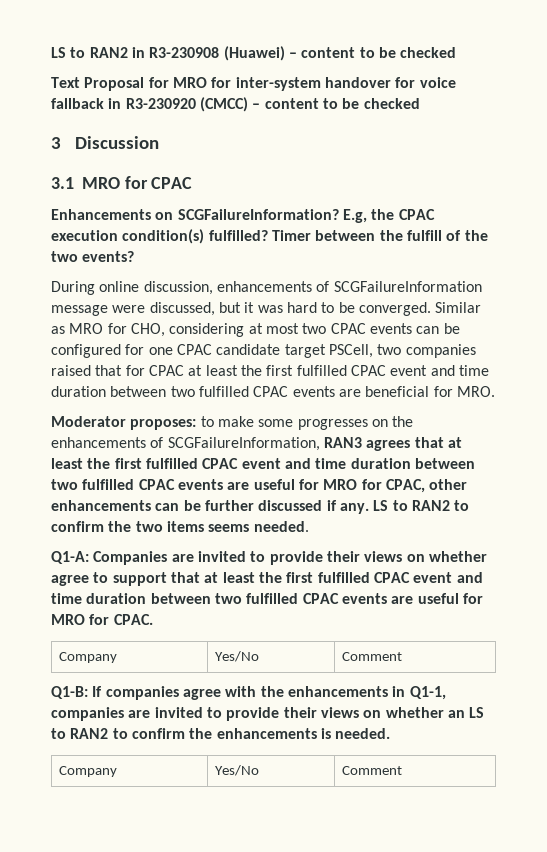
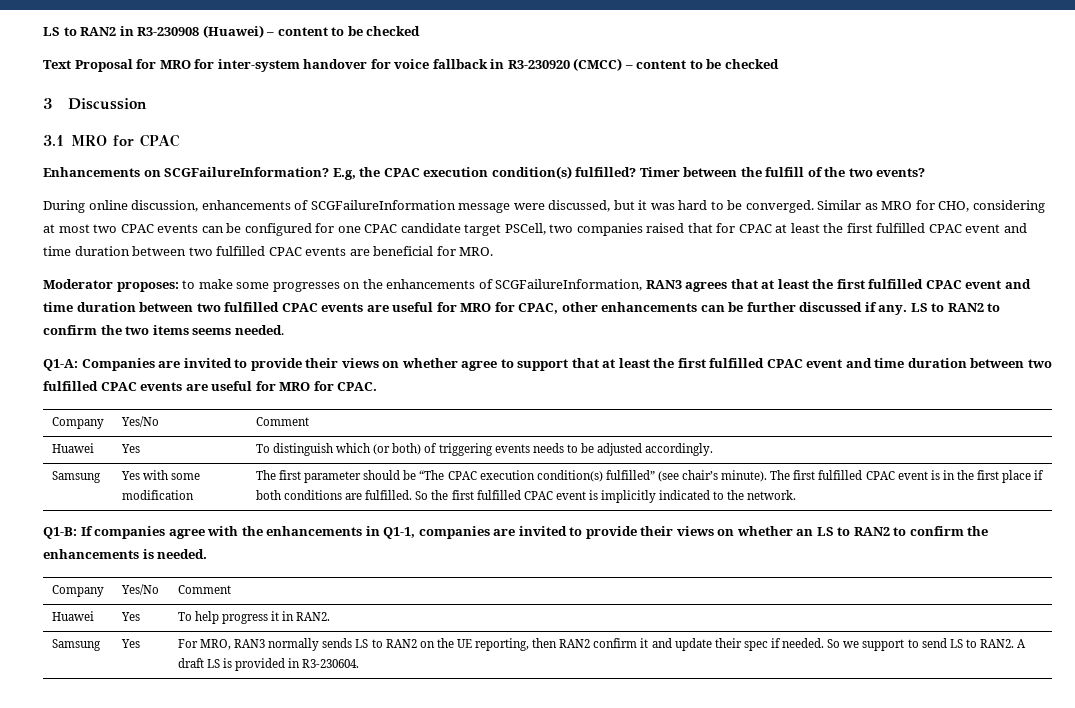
+ Huawei | Yes | To distinguish which (or both) of triggering events needs to be adjusted accordingly.
+ Samsung | Yes with some modification | The first parameter should be “The CPAC execution condition(s) fulfilled” (see chair’s minute). The first fulfilled CPAC event is in the first place if both conditions are fulfilled. So the first fulfilled CPAC event is implicitly indicated to the network.
+ Huawei | Yes | To help progress it in RAN2.
+ Samsung | Yes | For MRO, RAN3 normally sends LS to RAN2 on the UE reporting, then RAN2 confirm it and update their spec if needed. So we support to send LS to RAN2. A draft LS is provided in R3-230604.

